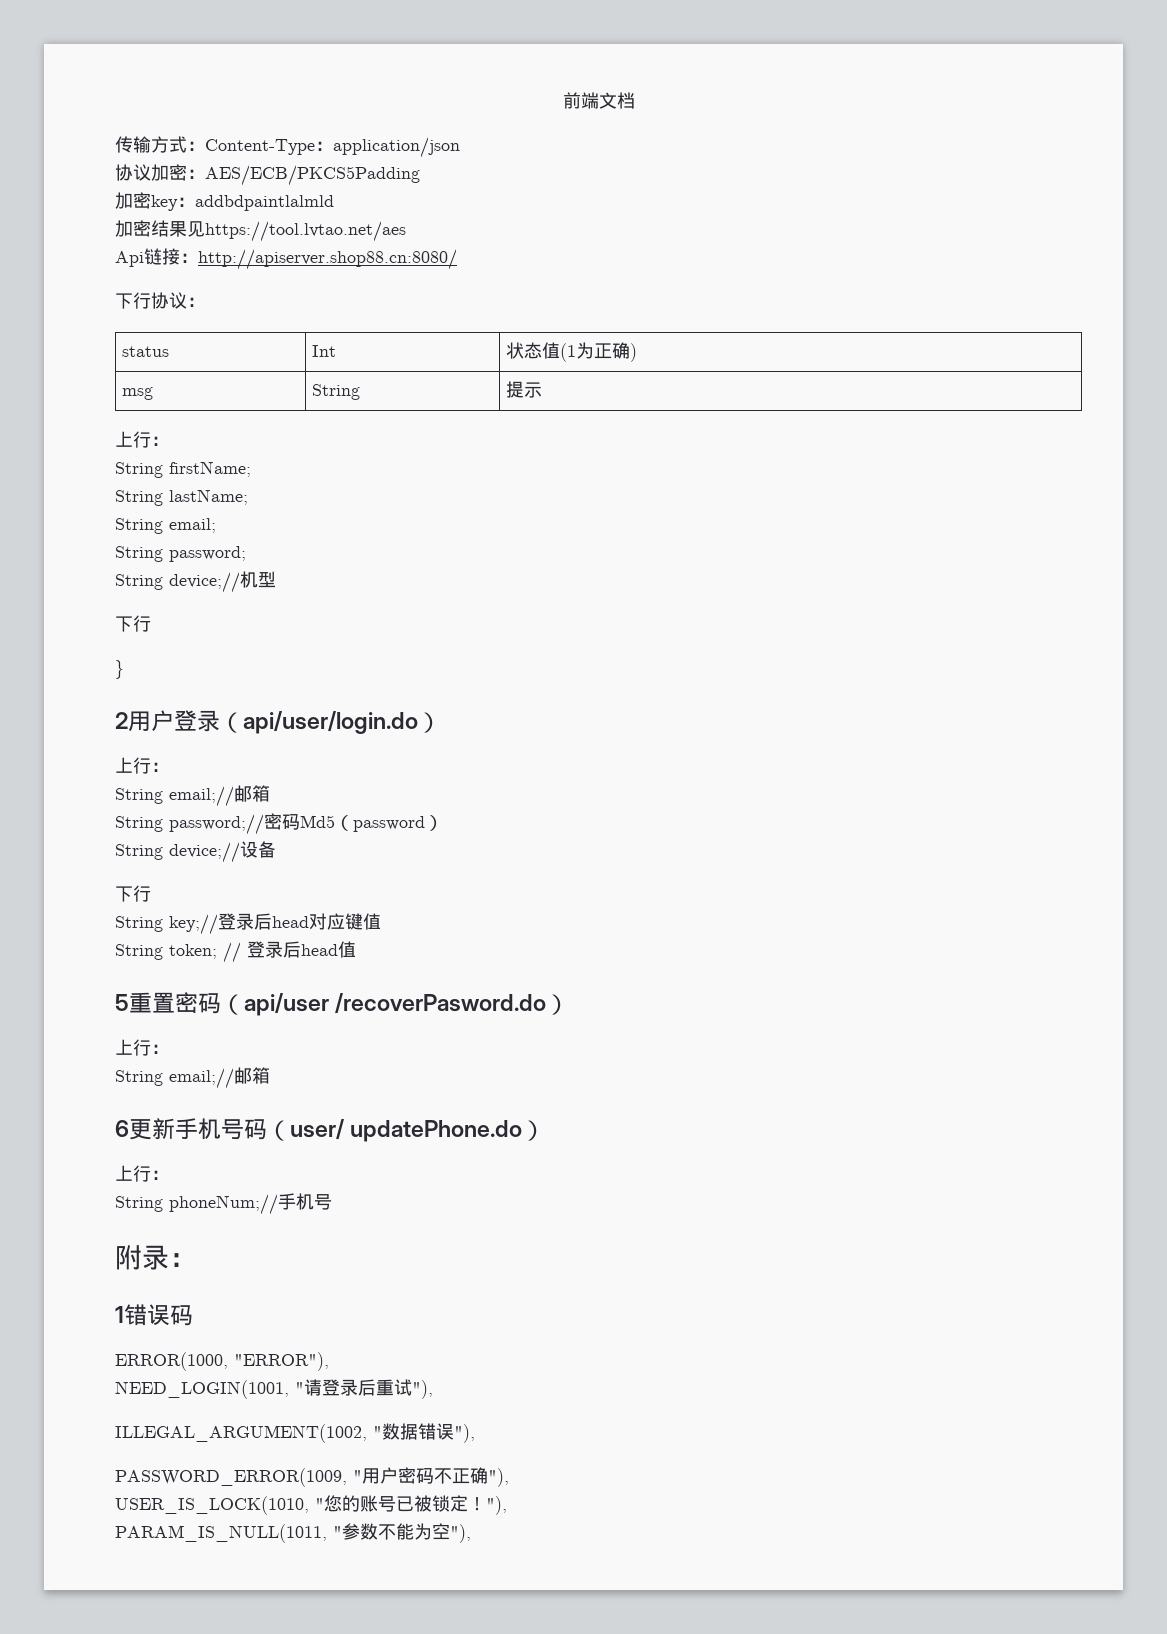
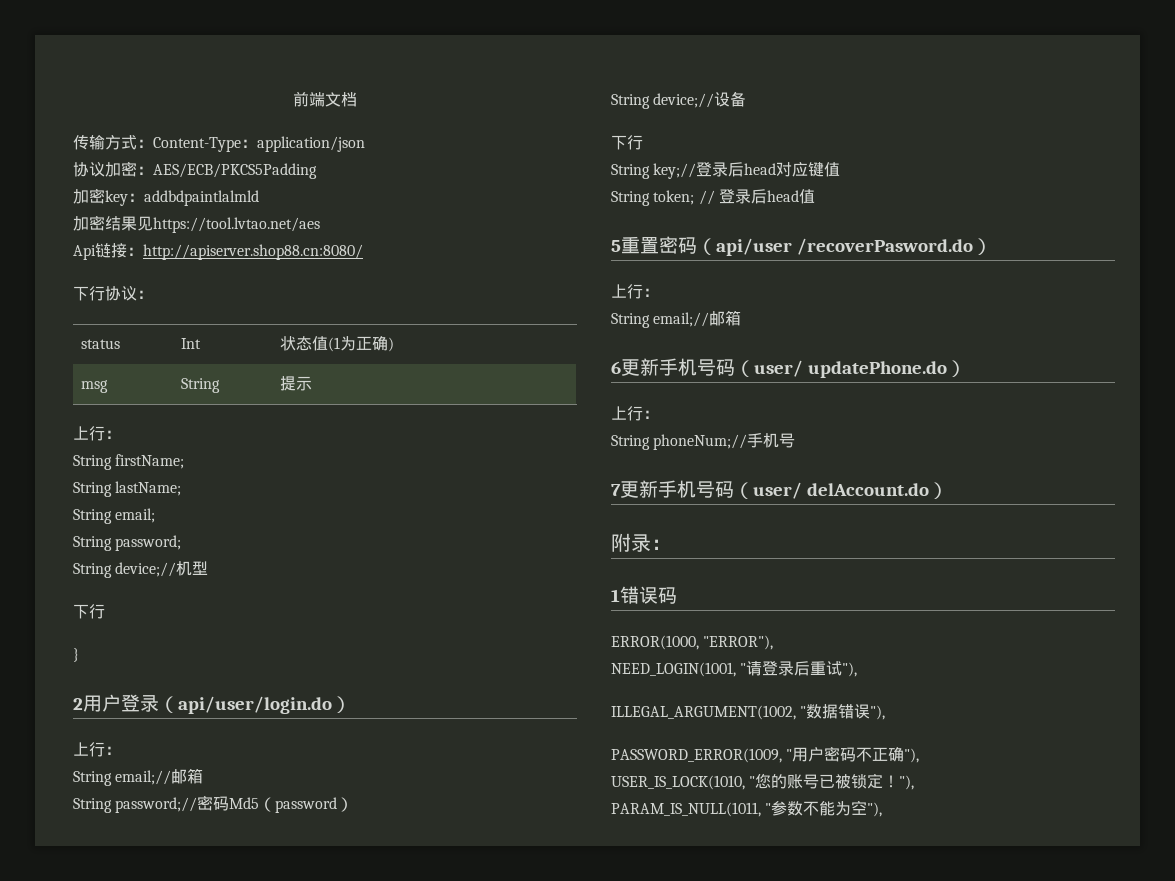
+ 7更新手机号码（user/ delAccount.do）

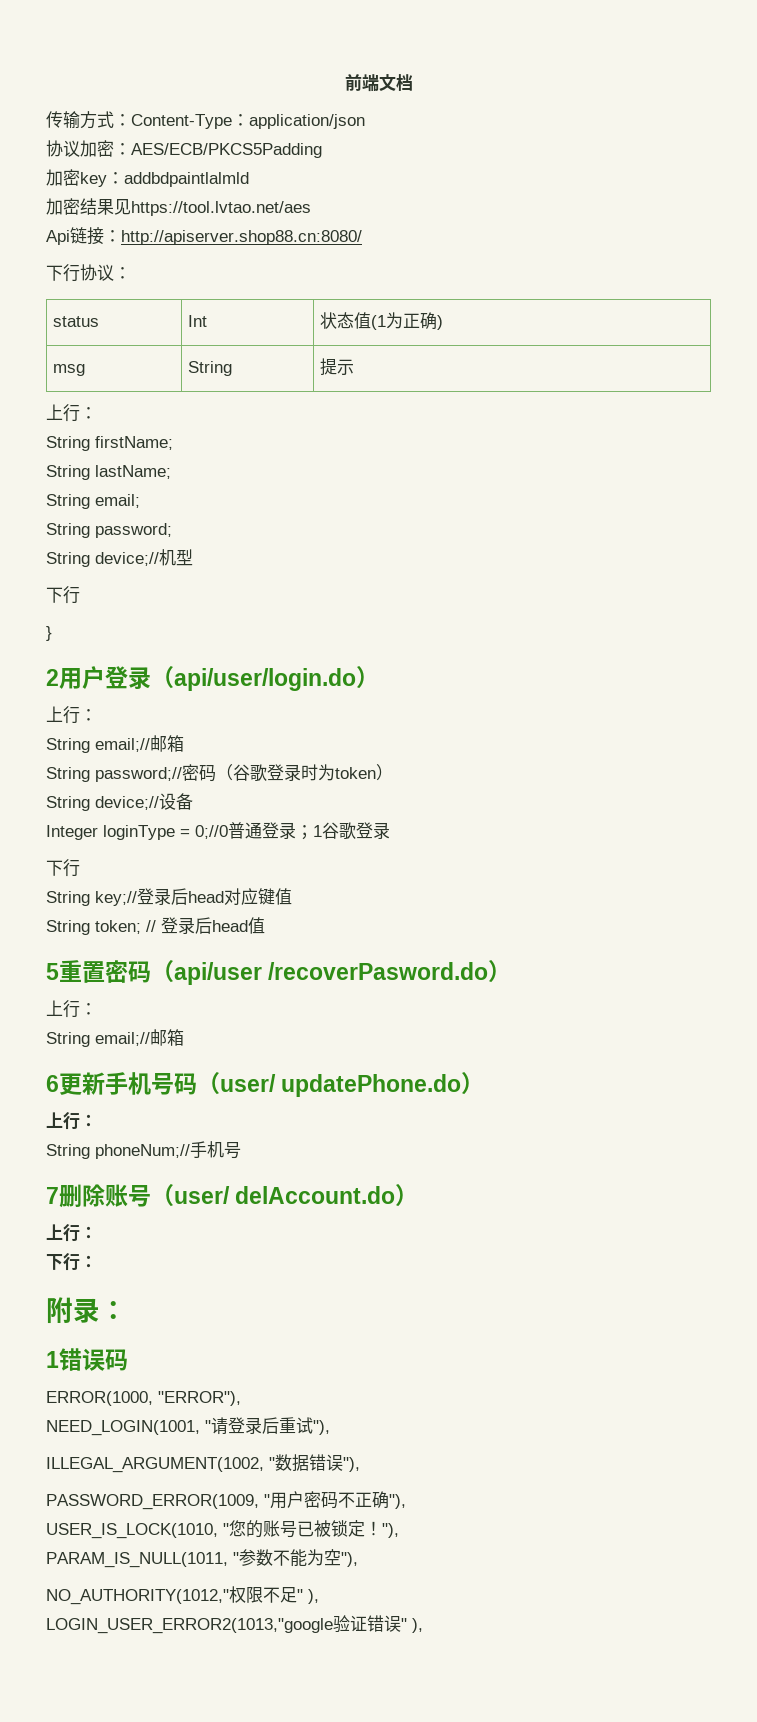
- String password;//密码Md5（password）
+ String password;//密码（谷歌登录时为token）
+ Integer loginType = 0;//0普通登录；1谷歌登录
- 7更新手机号码（user/ delAccount.do）
+ 7删除账号（user/ delAccount.do）
+ 上行：
+ 下行：
+ NO_AUTHORITY(1012,"权限不足" ),
+ LOGIN_USER_ERROR2(1013,"google验证错误" ),

